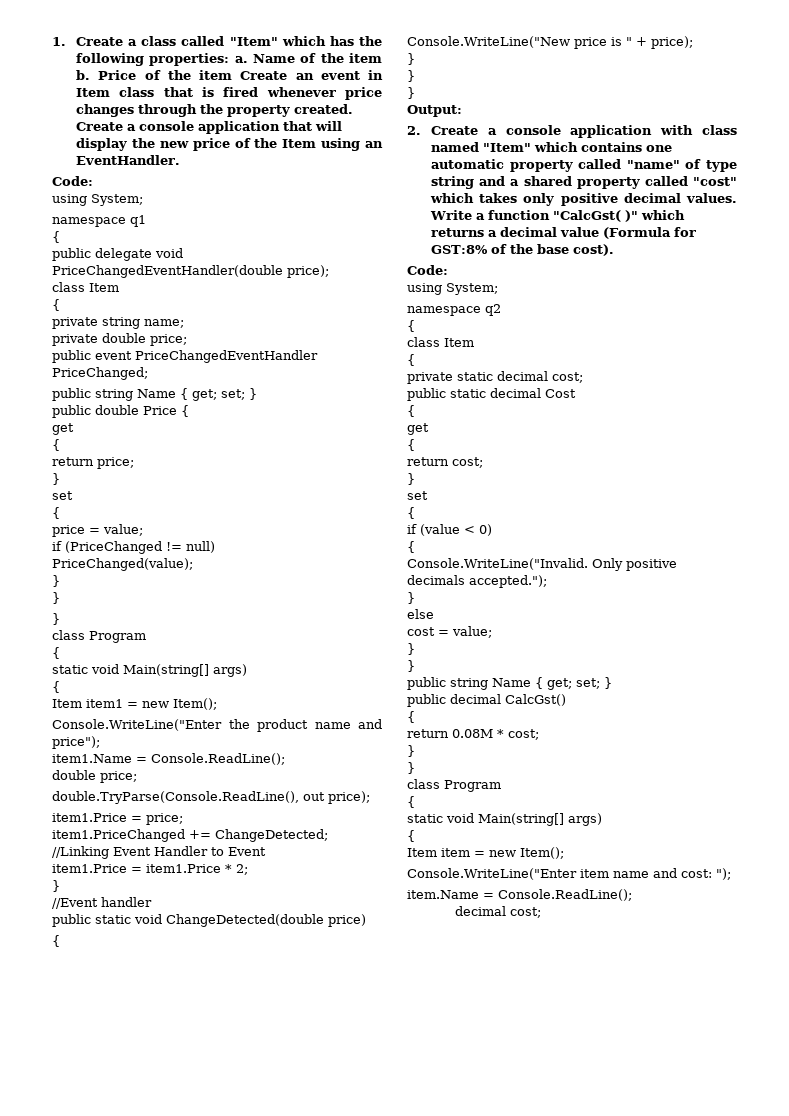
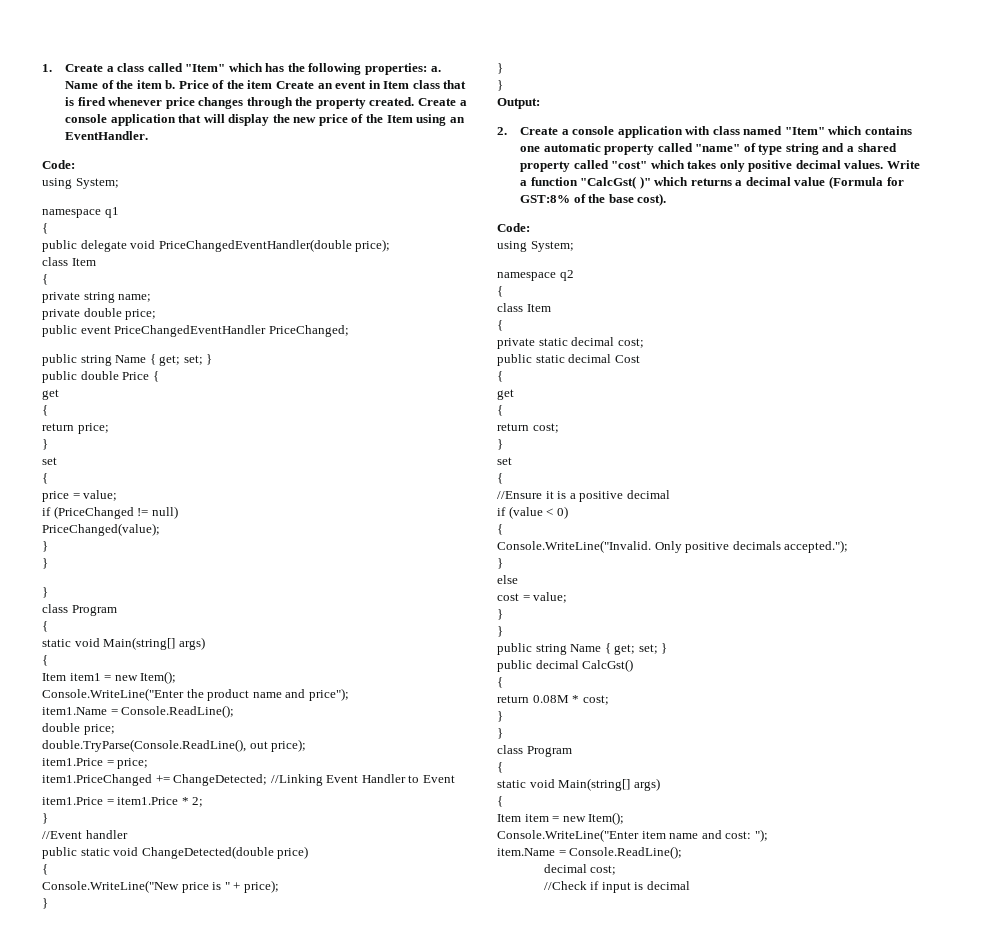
+ //Ensure it is a positive decimal
+ //Check if input is decimal

